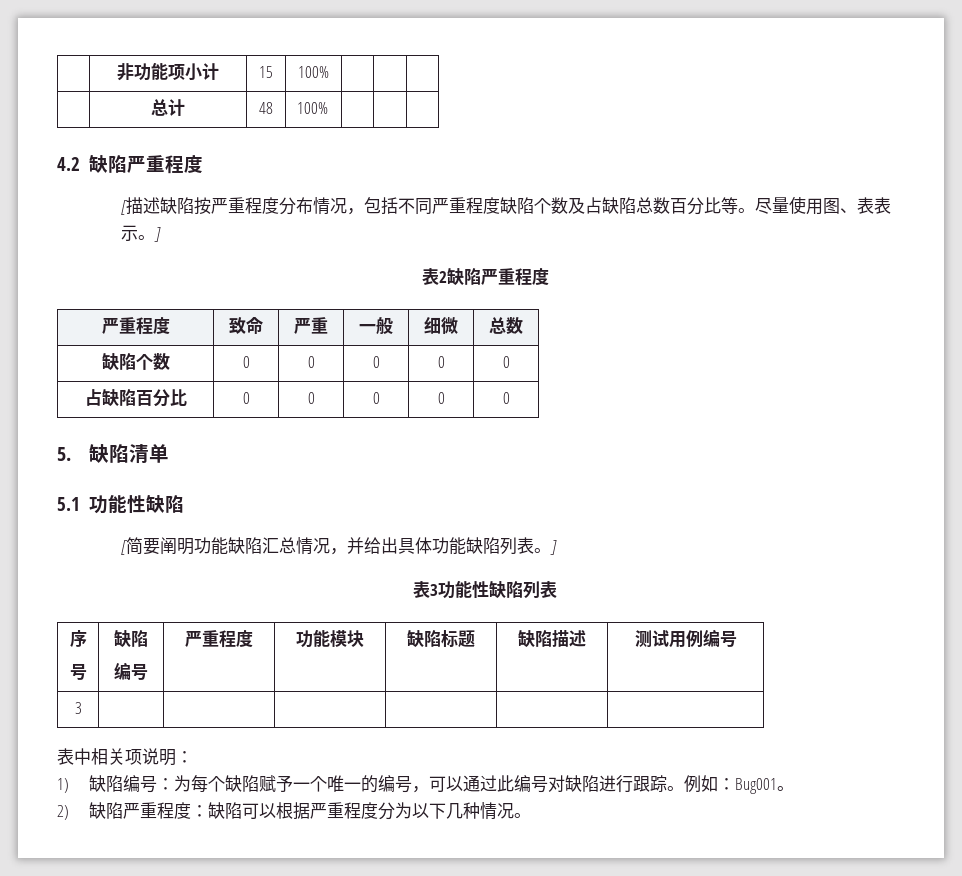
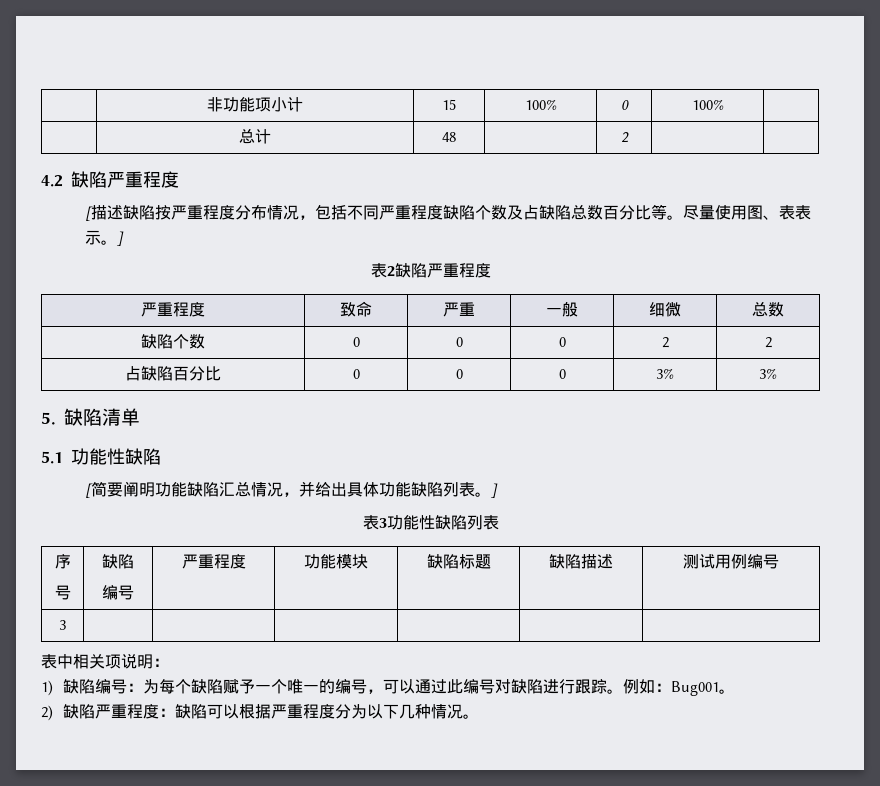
- | 非功能项小计 | 15 | 100% | | |
+ | 非功能项小计 | 15 | 100% | 0 | 100% |
- | 总计 | 48 | 100% | | |
+ | 总计 | 48 | | 2 | |
- 缺陷个数 | 0 | 0 | 0 | 0 | 0
+ 缺陷个数 | 0 | 0 | 0 | 2 | 2
- 占缺陷百分比 | 0 | 0 | 0 | 0 | 0
+ 占缺陷百分比 | 0 | 0 | 0 | 3% | 3%

